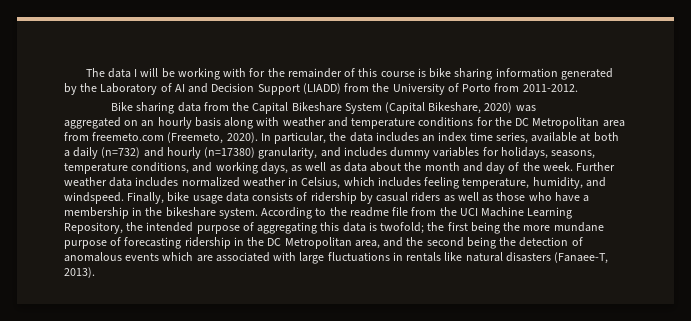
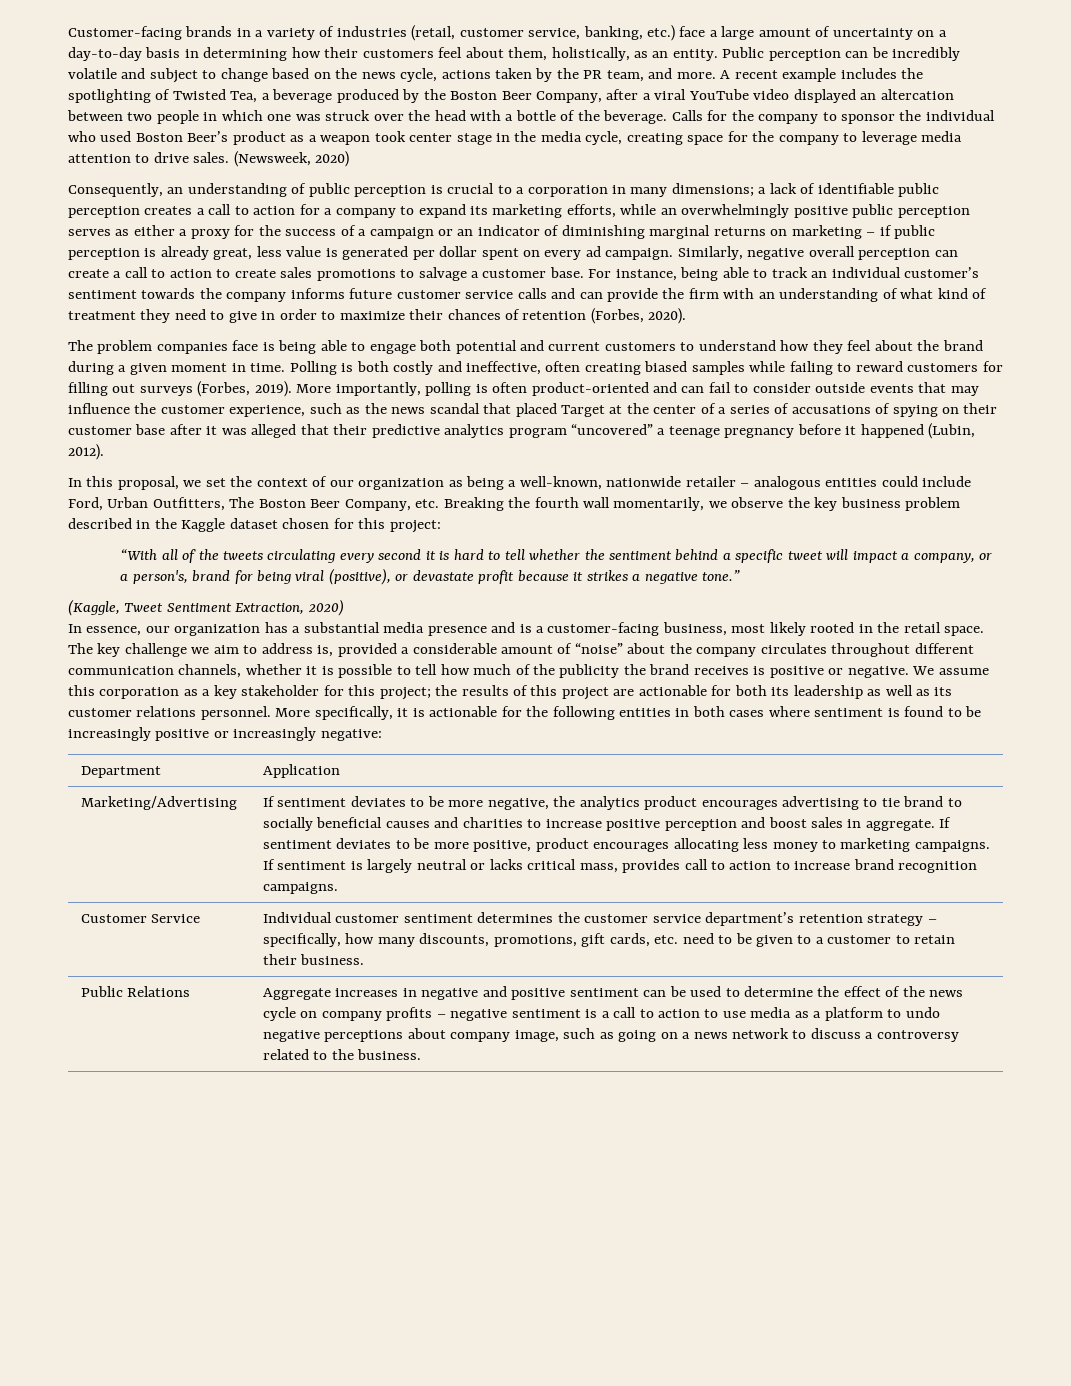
- The data I will be working with for the remainder of this course is bike sharing information generated by the Laboratory of AI and Decision Support (LIADD) from the University of Porto from 2011-2012.
- Bike sharing data from the Capital Bikeshare System (Capital Bikeshare, 2020) was
- aggregated on an hourly basis along with weather and temperature conditions for the DC Metropolitan area from freemeto.com (Freemeto, 2020). In particular, the data includes an index time series, available at both a daily (n=732) and hourly (n=17380) granularity, and includes dummy variables for holidays, seasons, temperature conditions, and working days, as well as data about the month and day of the week. Further weather data includes normalized weather in Celsius, which includes feeling temperature, humidity, and windspeed. Finally, bike usage data consists of ridership by casual riders as well as those who have a membership in the bikeshare system. According to the readme file from the UCI Machine Learning Repository, the intended purpose of aggregating this data is twofold; the first being the more mundane purpose of forecasting ridership in the DC Metropolitan area, and the second being the detection of anomalous events which are associated with large fluctuations in rentals like natural disasters (Fanaee-T, 2013).
+ Customer-facing brands in a variety of industries (retail, customer service, banking, etc.) face a large amount of uncertainty on a day-to-day basis in determining how their customers feel about them, holistically, as an entity. Public perception can be incredibly volatile and subject to change based on the news cycle, actions taken by the PR team, and more. A recent example includes the spotlighting of Twisted Tea, a beverage produced by the Boston Beer Company, after a viral YouTube video displayed an altercation between two people in which one was struck over the head with a bottle of the beverage. Calls for the company to sponsor the individual who used Boston Beer’s product as a weapon took center stage in the media cycle, creating space for the company to leverage media attention to drive sales. (Newsweek, 2020)
+ Consequently, an understanding of public perception is crucial to a corporation in many dimensions; a lack of identifiable public perception creates a call to action for a company to expand its marketing efforts, while an overwhelmingly positive public perception serves as either a proxy for the success of a campaign or an indicator of diminishing marginal returns on marketing – if public perception is already great, less value is generated per dollar spent on every ad campaign. Similarly, negative overall perception can create a call to action to create sales promotions to salvage a customer base. For instance, being able to track an individual customer’s sentiment towards the company informs future customer service calls and can provide the firm with an understanding of what kind of treatment they need to give in order to maximize their chances of retention (Forbes, 2020).
+ The problem companies face is being able to engage both potential and current customers to understand how they feel about the brand during a given moment in time. Polling is both costly and ineffective, often creating biased samples while failing to reward customers for filling out surveys (Forbes, 2019). More importantly, polling is often product-oriented and can fail to consider outside events that may influence the customer experience, such as the news scandal that placed Target at the center of a series of accusations of spying on their customer base after it was alleged that their predictive analytics program “uncovered” a teenage pregnancy before it happened (Lubin, 2012).
+ In this proposal, we set the context of our organization as being a well-known, nationwide retailer – analogous entities could include Ford, Urban Outfitters, The Boston Beer Company, etc. Breaking the fourth wall momentarily, we observe the key business problem described in the Kaggle dataset chosen for this project:
+ “With all of the tweets circulating every second it is hard to tell whether the sentiment behind a specific tweet will impact a company, or a person's, brand for being viral (positive), or devastate profit because it strikes a negative tone.”
+ (Kaggle, Tweet Sentiment Extraction, 2020)
+ In essence, our organization has a substantial media presence and is a customer-facing business, most likely rooted in the retail space. The key challenge we aim to address is, provided a considerable amount of “noise” about the company circulates throughout different communication channels, whether it is possible to tell how much of the publicity the brand receives is positive or negative. We assume this corporation as a key stakeholder for this project; the results of this project are actionable for both its leadership as well as its customer relations personnel. More specifically, it is actionable for the following entities in both cases where sentiment is found to be increasingly positive or increasingly negative:
+ Department | Application
+ Marketing/Advertising | If sentiment deviates to be more negative, the analytics product encourages advertising to tie brand to socially beneficial causes and charities to increase positive perception and boost sales in aggregate. If sentiment deviates to be more positive, product encourages allocating less money to marketing campaigns. If sentiment is largely neutral or lacks critical mass, provides call to action to increase brand recognition campaigns.
+ Customer Service | Individual customer sentiment determines the customer service department’s retention strategy – specifically, how many discounts, promotions, gift cards, etc. need to be given to a customer to retain their business.
+ Public Relations | Aggregate increases in negative and positive sentiment can be used to determine the effect of the news cycle on company profits – negative sentiment is a call to action to use media as a platform to undo negative perceptions about company image, such as going on a news network to discuss a controversy related to the business.

